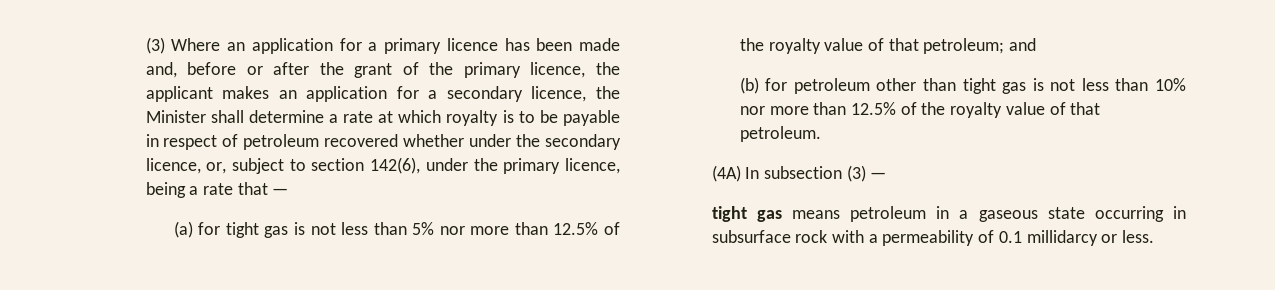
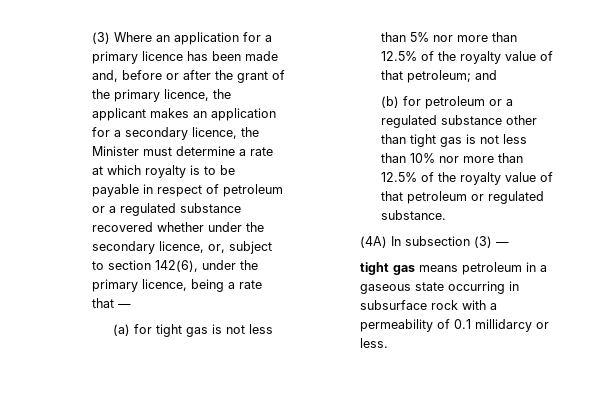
- (3) Where an application for a primary licence has been made and, before or after the grant of the primary licence, the applicant makes an application for a secondary licence, the Minister shall determine a rate at which royalty is to be payable in respect of petroleum recovered whether under the secondary licence, or, subject to section 142(6), under the primary licence, being a rate that —
+ (3) Where an application for a primary licence has been made and, before or after the grant of the primary licence, the applicant makes an application for a secondary licence, the Minister must determine a rate at which royalty is to be payable in respect of petroleum or a regulated substance recovered whether under the secondary licence, or, subject to section 142(6), under the primary licence, being a rate that —
- (b) for petroleum other than tight gas is not less than 10% nor more than 12.5% of the royalty value of that petroleum.
+ (b) for petroleum or a regulated substance other than tight gas is not less than 10% nor more than 12.5% of the royalty value of that petroleum or regulated substance.

